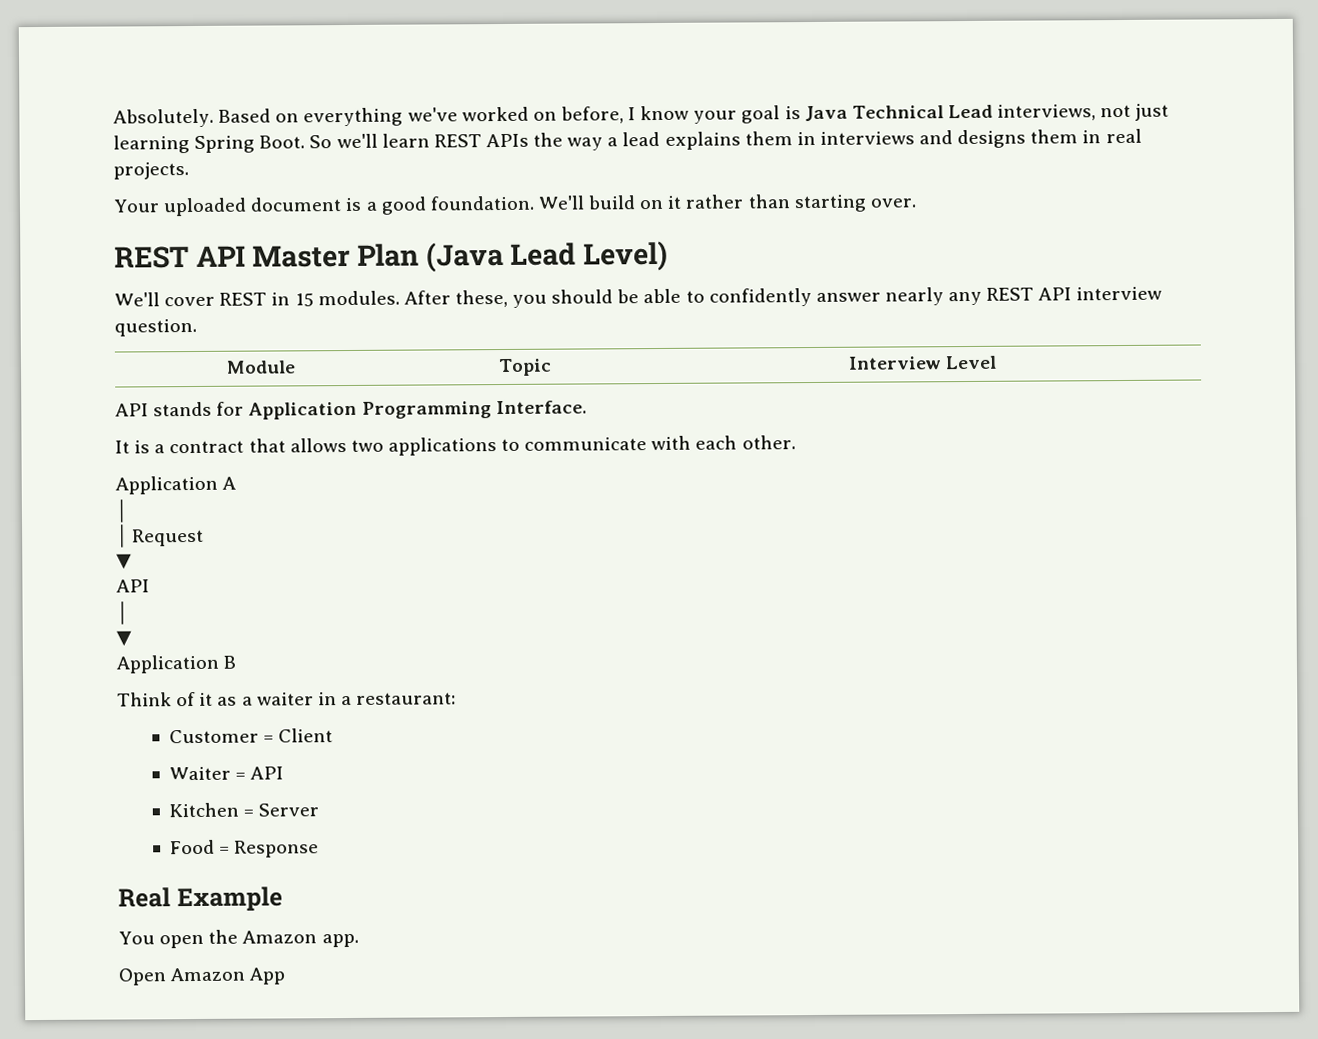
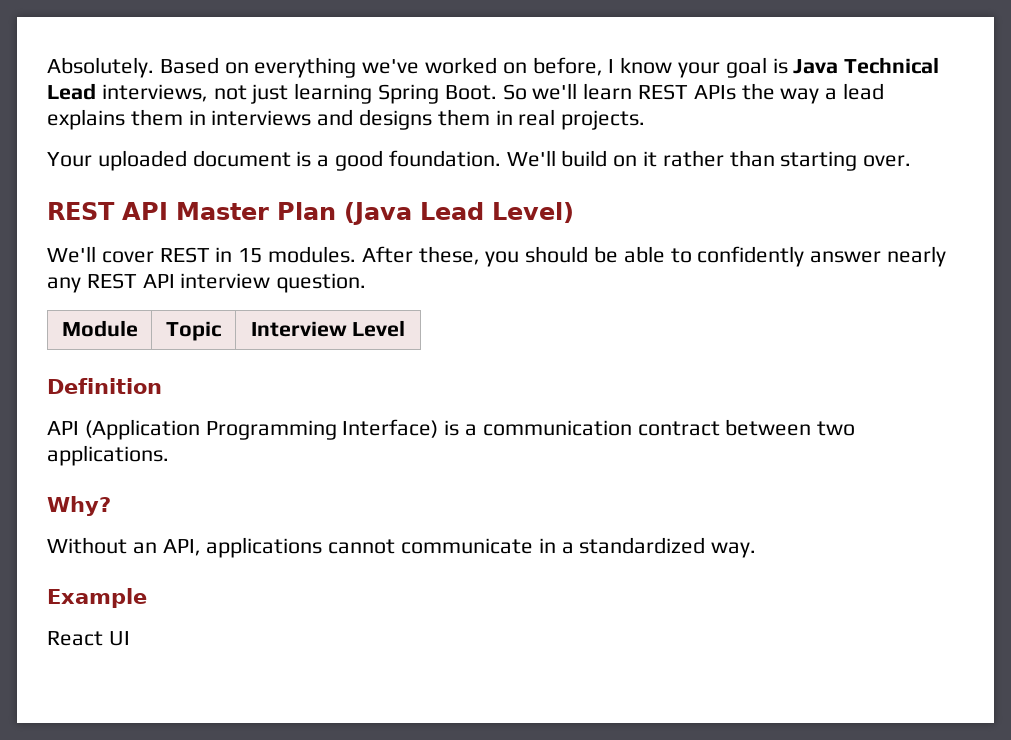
- API stands for Application Programming Interface.
- It is a contract that allows two applications to communicate with each other.
- Application A
- │
- │ Request
- ▼
- API
- │
- ▼
- Application B
- Think of it as a waiter in a restaurant:
- Customer = Client
- Waiter = API
- Kitchen = Server
- Food = Response
- Real Example
- You open the Amazon app.
- Open Amazon App
+ Definition
+ API (Application Programming Interface) is a communication contract between two applications.
+ Why?
+ Without an API, applications cannot communicate in a standardized way.
+ Example
+ React UI

